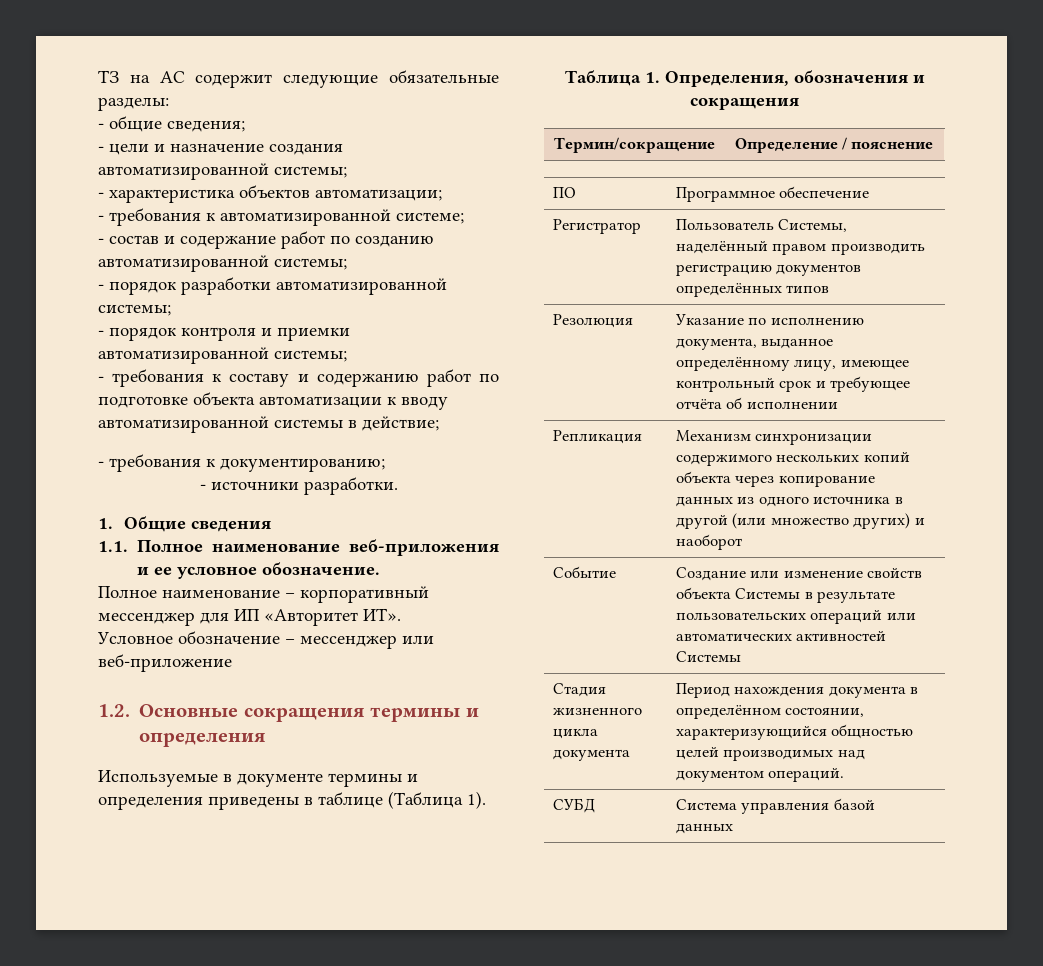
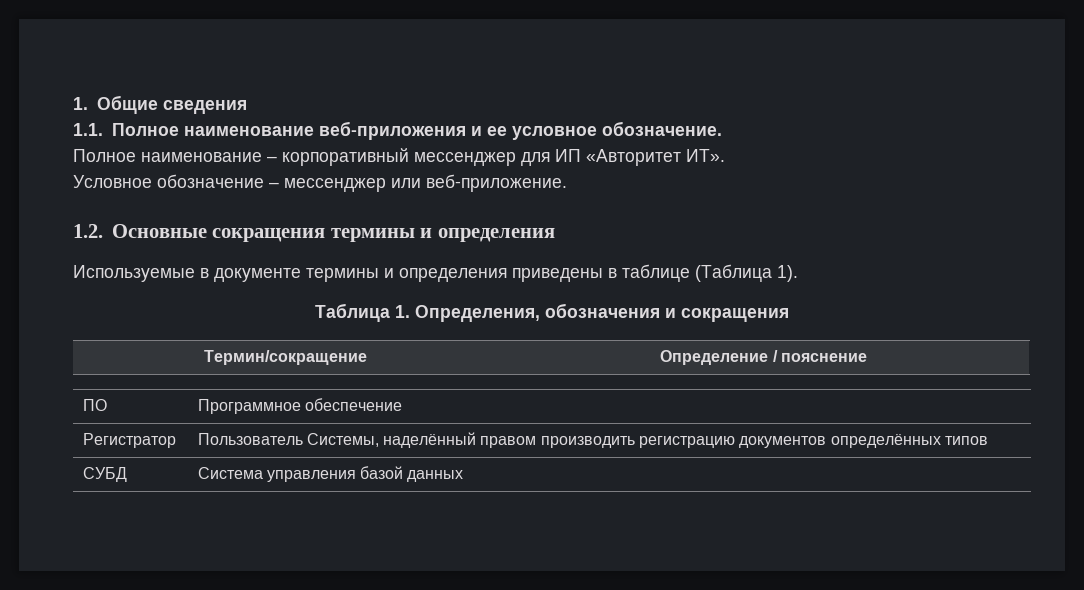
- ТЗ на АС содержит следующие обязательные разделы:
- - общие сведения;
- - цели и назначение создания автоматизированной системы;
- - характеристика объектов автоматизации;
- - требования к автоматизированной системе;
- - состав и содержание работ по созданию автоматизированной системы;
- - порядок разработки автоматизированной системы;
- - порядок контроля и приемки автоматизированной системы;
- - требования к составу и содержанию работ по подготовке объекта автоматизации к вводу автоматизированной системы в действие;
- - требования к документированию;
- - источники разработки.
- Условное обозначение – мессенджер или веб-приложение
+ Условное обозначение – мессенджер или веб-приложение.
- Резолюция | Указание по исполнению документа, выданное определённому лицу, имеющее контрольный срок и требующее отчёта об исполнении
- Репликация | Механизм синхронизации содержимого нескольких копий объекта через копирование данных из одного источника в другой (или множество других) и наоборот
- Событие | Создание или изменение свойств объекта Системы в результате пользовательских операций или автоматических активностей Системы
- Стадия жизненного цикла документа | Период нахождения документа в определённом состоянии, характеризующийся общностью целей производимых над документом операций.

